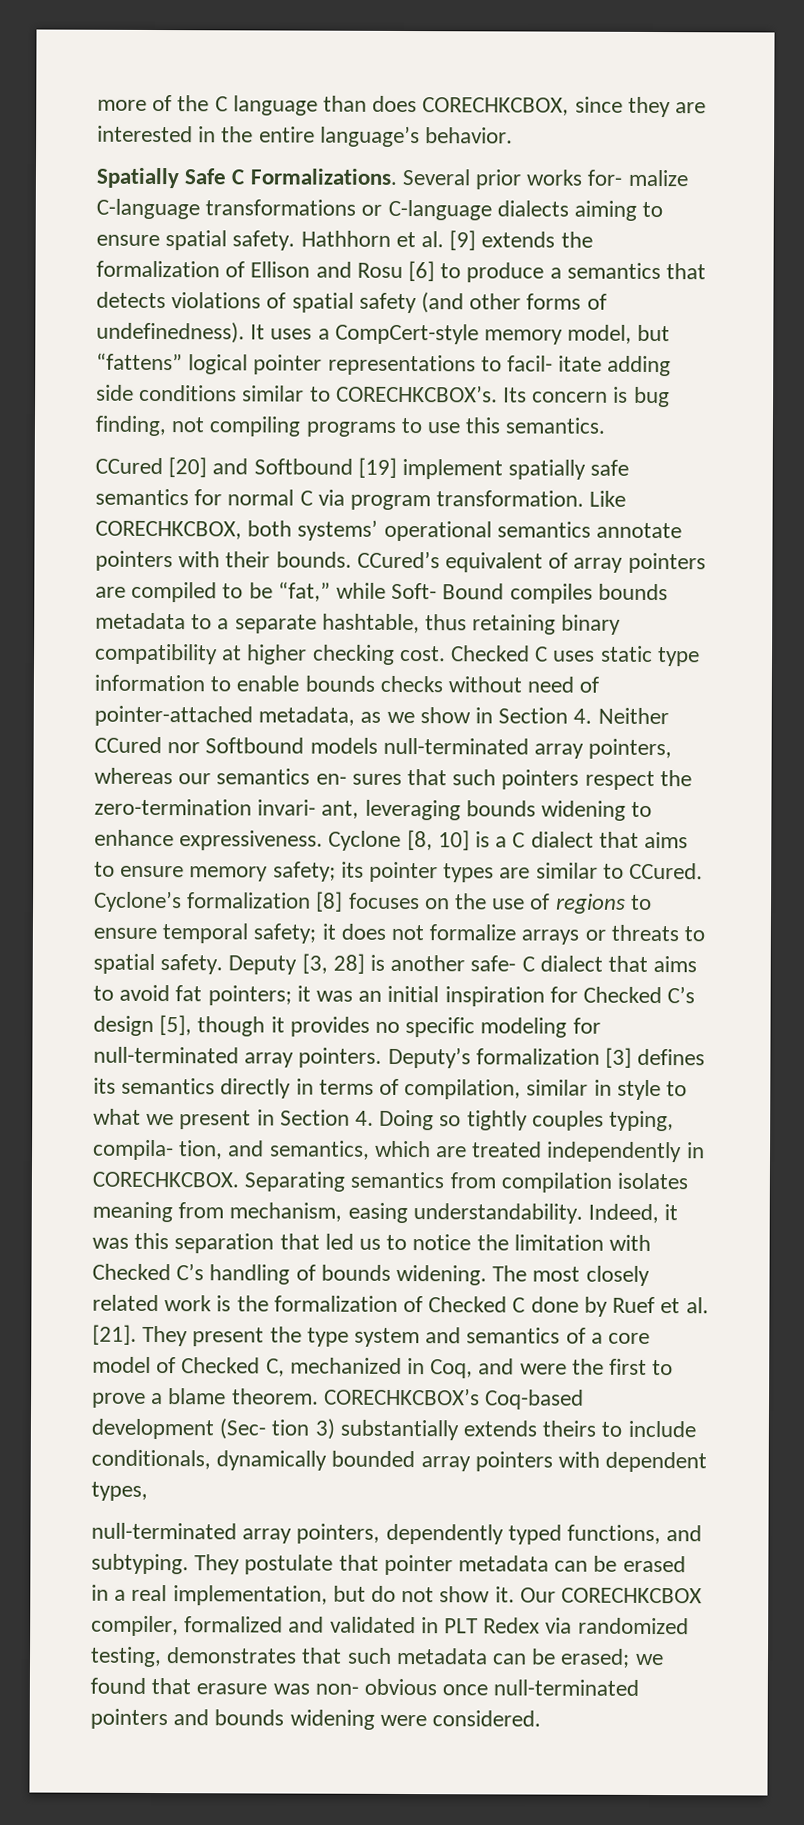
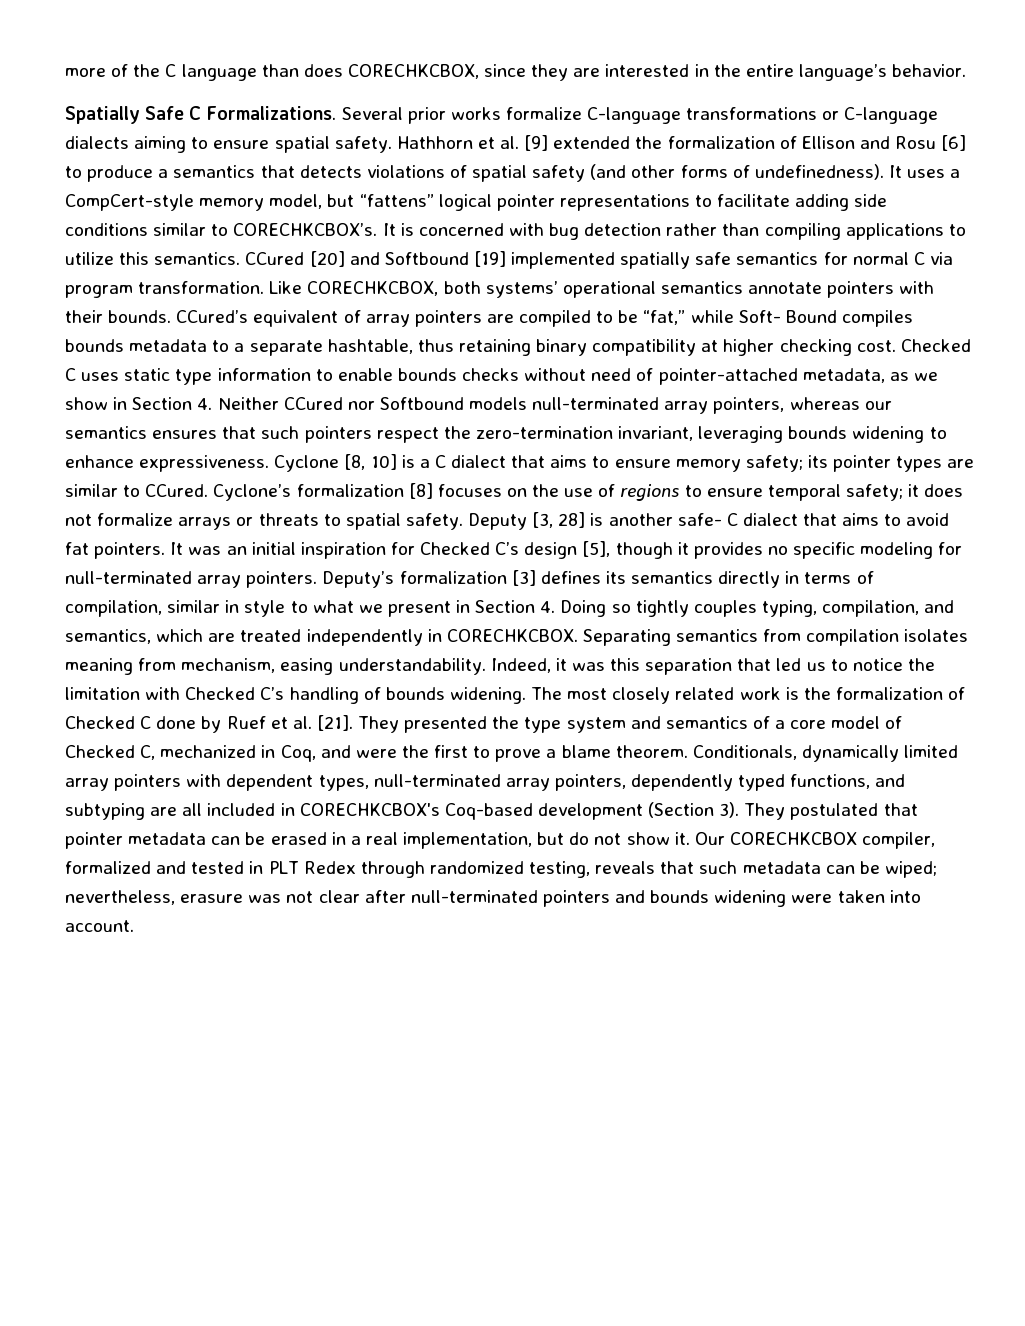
- Several prior works for- malize C-language transformations or C-language dialects aiming to ensure spatial safety.
+ Several prior works formalize C-language transformations or C-language dialects aiming to ensure spatial safety.
- Hathhorn et al. [9] extends the formalization of Ellison and Rosu [6] to produce a semantics that detects violations of spatial safety (and other forms of undefinedness).
+ Hathhorn et al. [9] extended the formalization of Ellison and Rosu [6] to produce a semantics that detects violations of spatial safety (and other forms of undefinedness).
- It uses a CompCert-style memory model, but “fattens” logical pointer representations to facil- itate adding side conditions similar to CORECHKCBOX’s.
+ It uses a CompCert-style memory model, but “fattens” logical pointer representations to facilitate adding side conditions similar to CORECHKCBOX’s.
- Its concern is bug finding, not compiling programs to use this semantics.
- CCured [20] and Softbound [19] implement spatially safe semantics for normal C via program transformation.
+ It is concerned with bug detection rather than compiling applications to utilize this semantics. CCured [20] and Softbound [19] implemented spatially safe semantics for normal C via program transformation.
- Checked C uses static type information to enable bounds checks without need of pointer-attached metadata, as we show in Section 4. Neither CCured nor Softbound models null-terminated array pointers, whereas our semantics en- sures that such pointers respect the zero-termination invari- ant, leveraging bounds widening to enhance expressiveness.
+ Checked C uses static type information to enable bounds checks without need of pointer-attached metadata, as we show in Section 4. Neither CCured nor Softbound models null-terminated array pointers, whereas our semantics ensures that such pointers respect the zero-termination invariant, leveraging bounds widening to enhance expressiveness.
- Deputy [3, 28] is another safe- C dialect that aims to avoid fat pointers; it was an initial inspiration for Checked C’s design [5], though it provides no specific modeling for null-terminated array pointers.
+ Deputy [3, 28] is another safe- C dialect that aims to avoid fat pointers. It was an initial inspiration for Checked C’s design [5], though it provides no specific modeling for null-terminated array pointers.
- Deputy’s formalization [3] defines its semantics directly in terms of compilation, similar in style to what we present in Section 4. Doing so tightly couples typing, compila- tion, and semantics, which are treated independently in CORECHKCBOX.
+ Deputy’s formalization [3] defines its semantics directly in terms of compilation, similar in style to what we present in Section 4. Doing so tightly couples typing, compilation, and semantics, which are treated independently in CORECHKCBOX.
- They present the type system and semantics of a core model of Checked C, mechanized in Coq, and were the first to prove a blame theorem.
+ They presented the type system and semantics of a core model of Checked C, mechanized in Coq, and were the first to prove a blame theorem.
- CORECHKCBOX’s Coq-based development (Sec- tion 3) substantially extends theirs to include conditionals, dynamically bounded array pointers with dependent types,
- null-terminated array pointers, dependently typed functions, and subtyping. They postulate that pointer metadata can be erased in a real implementation, but do not show it.
+ Conditionals, dynamically limited array pointers with dependent types, null-terminated array pointers, dependently typed functions, and subtyping are all included in CORECHKCBOX's Coq-based development (Section 3). They postulated that pointer metadata can be erased in a real implementation, but do not show it.
- Our CORECHKCBOX compiler, formalized and validated in PLT Redex via randomized testing, demonstrates that such metadata can be erased; we found that erasure was non- obvious once null-terminated pointers and bounds widening were considered.
+ Our CORECHKCBOX compiler, formalized and tested in PLT Redex through randomized testing, reveals that such metadata can be wiped; nevertheless, erasure was not clear after null-terminated pointers and bounds widening were taken into account.

